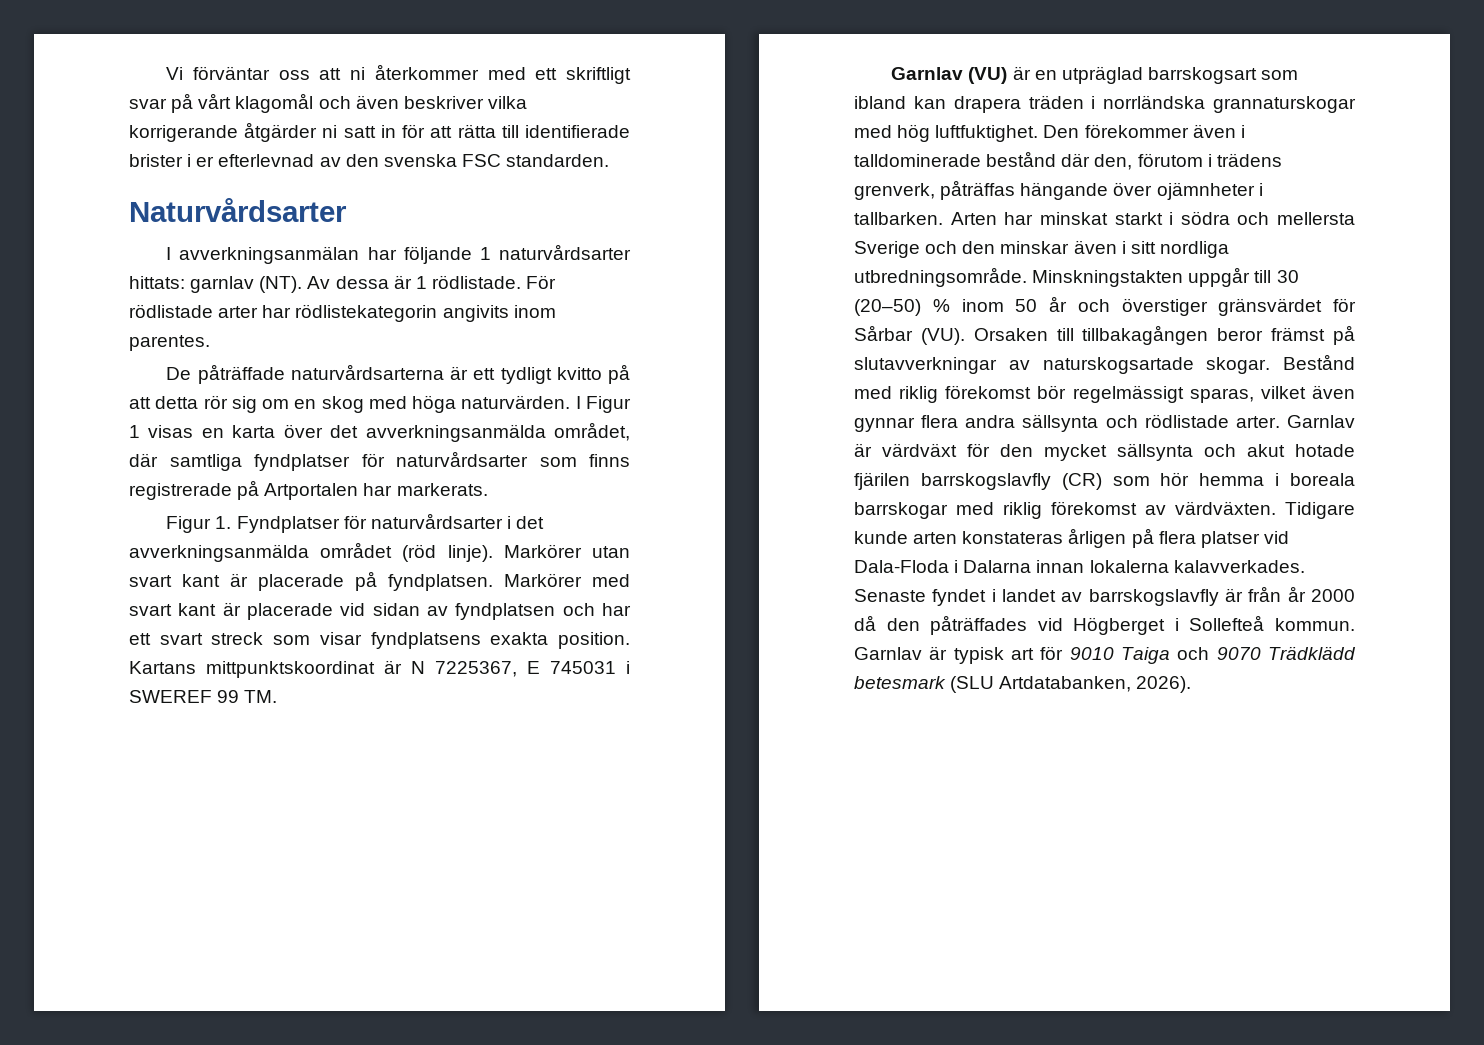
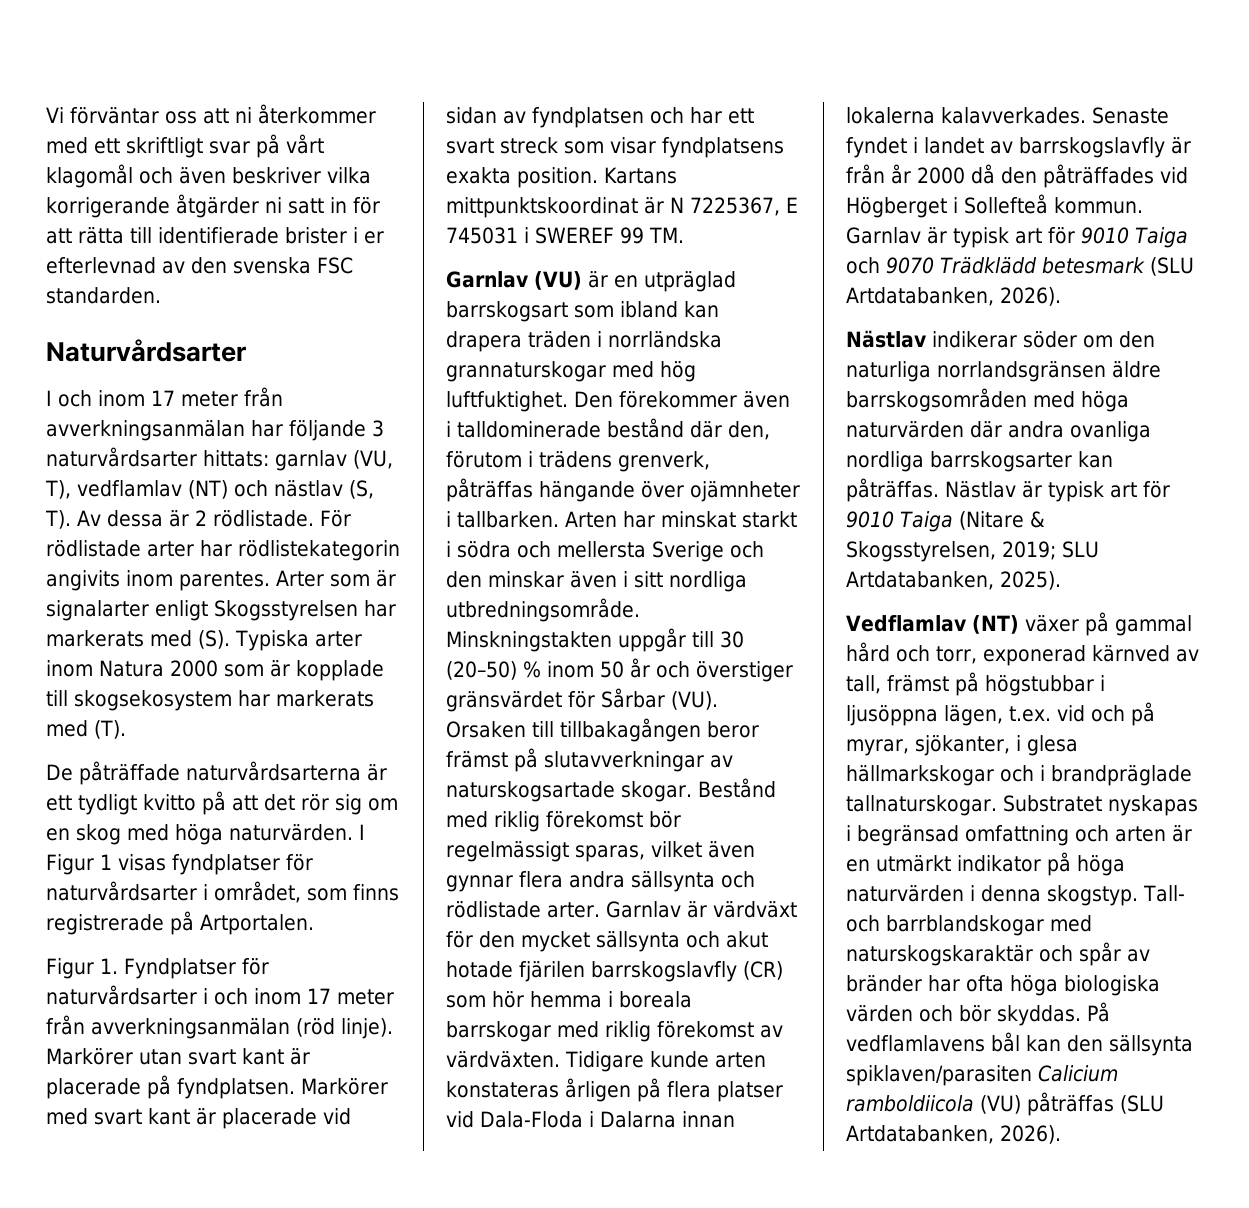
- I avverkningsanmälan har följande 1 naturvårdsarter hittats: garnlav (NT). Av dessa är 1 rödlistade.
+ I och inom 17 meter från avverkningsanmälan har följande 3 naturvårdsarter hittats: garnlav (VU, T), vedflamlav (NT) och nästlav (S, T). Av dessa är 2 rödlistade.
+ Arter som är signalarter enligt Skogsstyrelsen har markerats med (S). Typiska arter inom Natura 2000 som är kopplade till skogsekosystem har markerats med (T).
- De påträffade naturvårdsarterna är ett tydligt kvitto på att detta rör sig om en skog med höga naturvärden.
+ De påträffade naturvårdsarterna är ett tydligt kvitto på att det rör sig om en skog med höga naturvärden.
- I Figur 1 visas en karta över det avverkningsanmälda området, där samtliga fyndplatser för naturvårdsarter som finns registrerade på Artportalen har markerats.
+ I Figur 1 visas fyndplatser för naturvårdsarter i området, som finns registrerade på Artportalen.
- Figur 1. Fyndplatser för naturvårdsarter i det avverkningsanmälda området (röd linje).
+ Figur 1. Fyndplatser för naturvårdsarter i och inom 17 meter från avverkningsanmälan (röd linje).
+ Nästlav indikerar söder om den naturliga norrlandsgränsen äldre barrskogsområden med höga naturvärden där andra ovanliga nordliga barrskogsarter kan påträffas. Nästlav är typisk art för 9010 Taiga (Nitare & Skogsstyrelsen, 2019; SLU Artdatabanken, 2025).
+ Vedflamlav (NT) växer på gammal hård och torr, exponerad kärnved av tall, främst på högstubbar i ljusöppna lägen, t.ex. vid och på myrar, sjökanter, i glesa hällmarkskogar och i brandpräglade tallnaturskogar. Substratet nyskapas i begränsad omfattning och arten är en utmärkt indikator på höga naturvärden i denna skogstyp. Tall- och barrblandskogar med naturskogskaraktär och spår av bränder har ofta höga biologiska värden och bör skyddas. På vedflamlavens bål kan den sällsynta spiklaven/parasiten Calicium ramboldiicola (VU) påträffas (SLU Artdatabanken, 2026).

